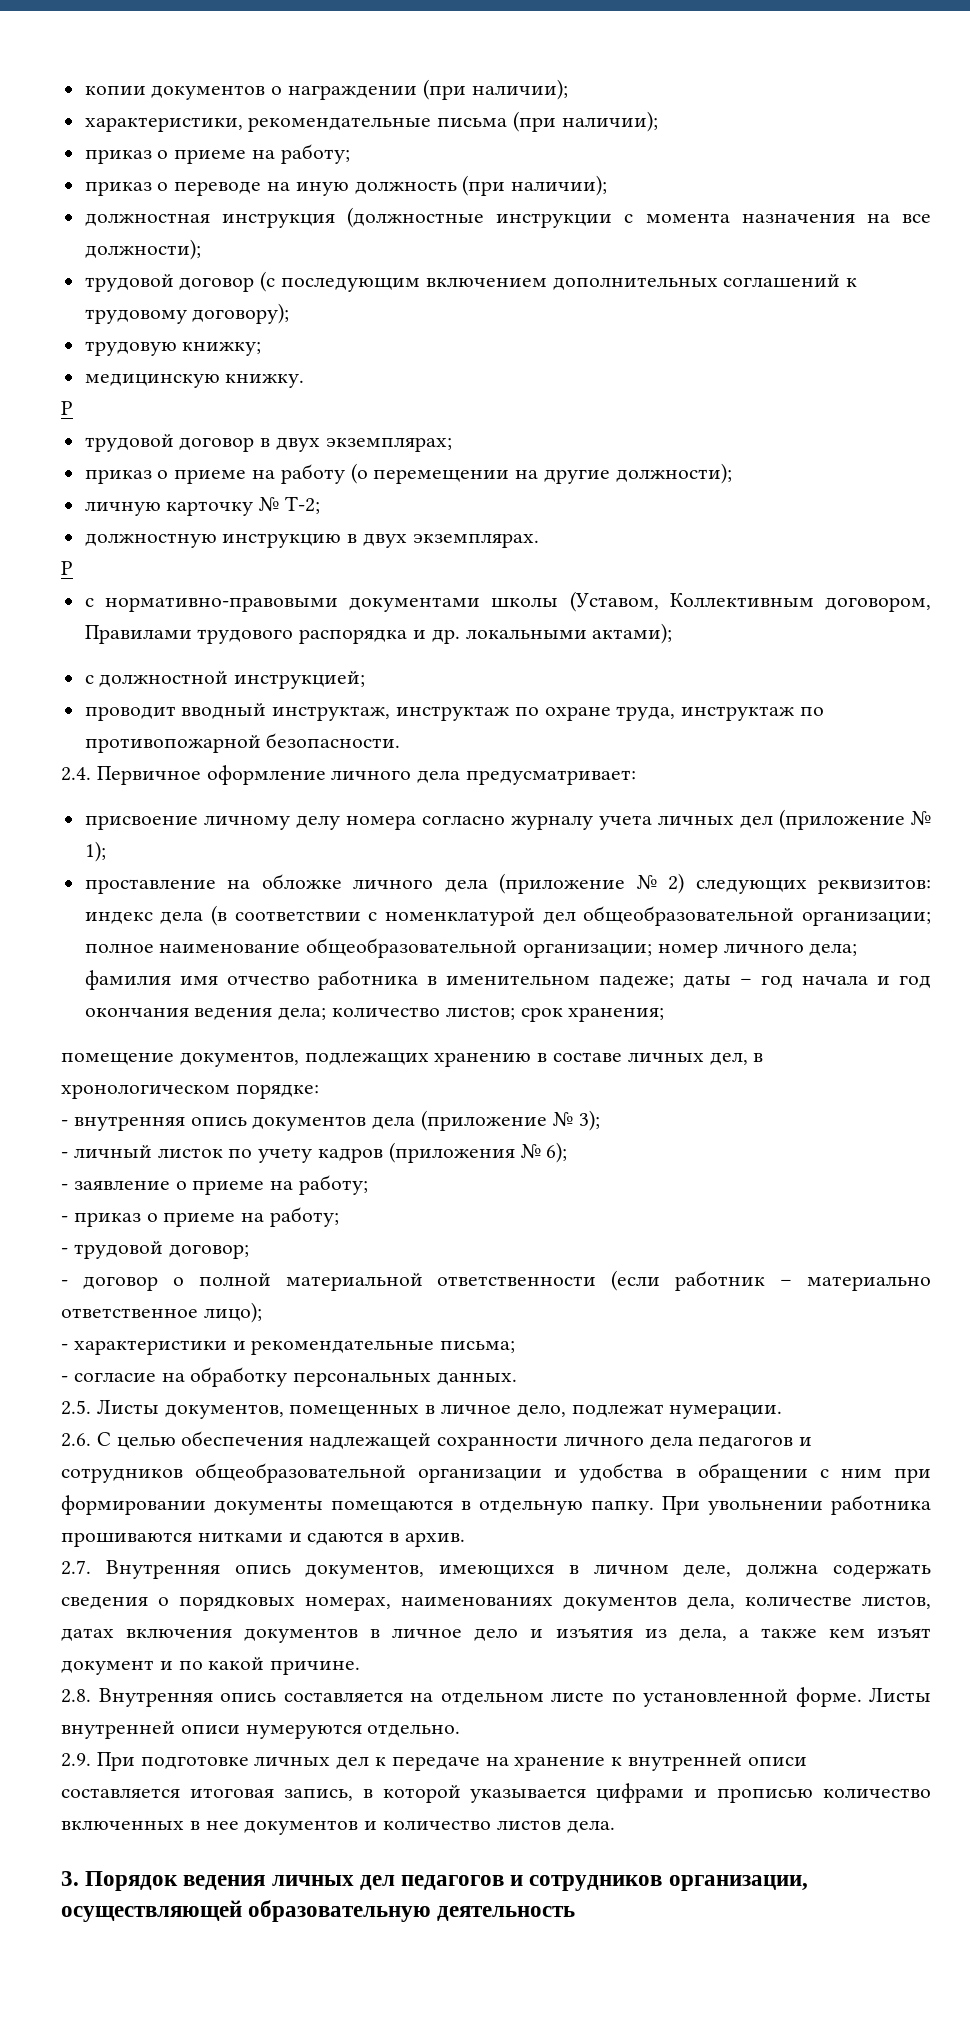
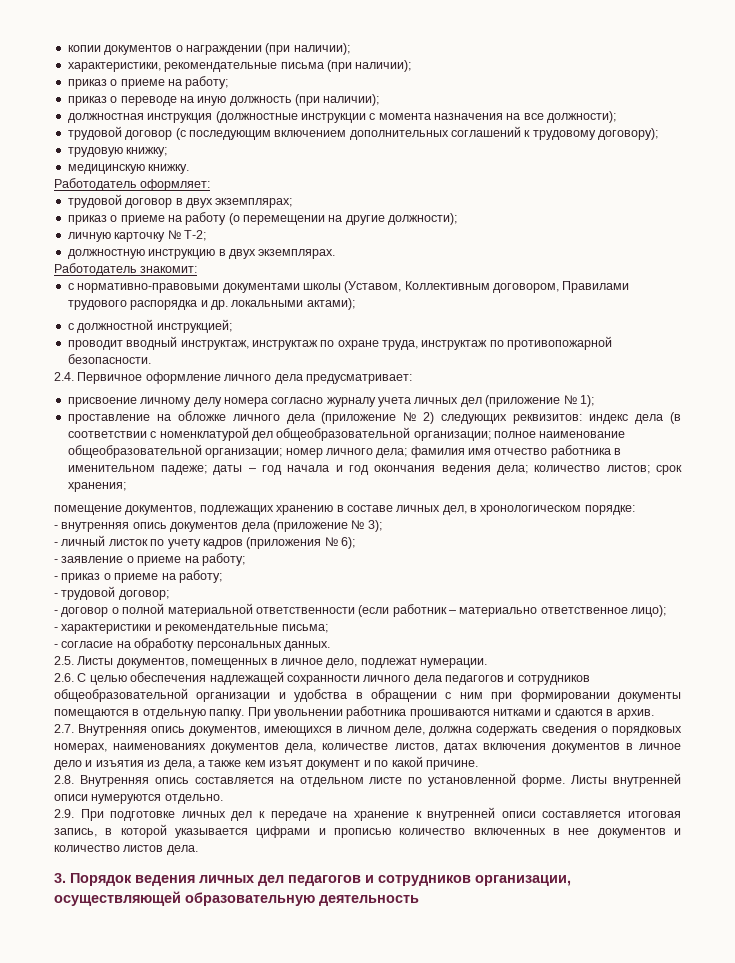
  медицинскую книжку.
- Р
+ Работодатель оформляет:
  должностную инструкцию в двух экземплярах.
- Р
+ Работодатель знакомит:

